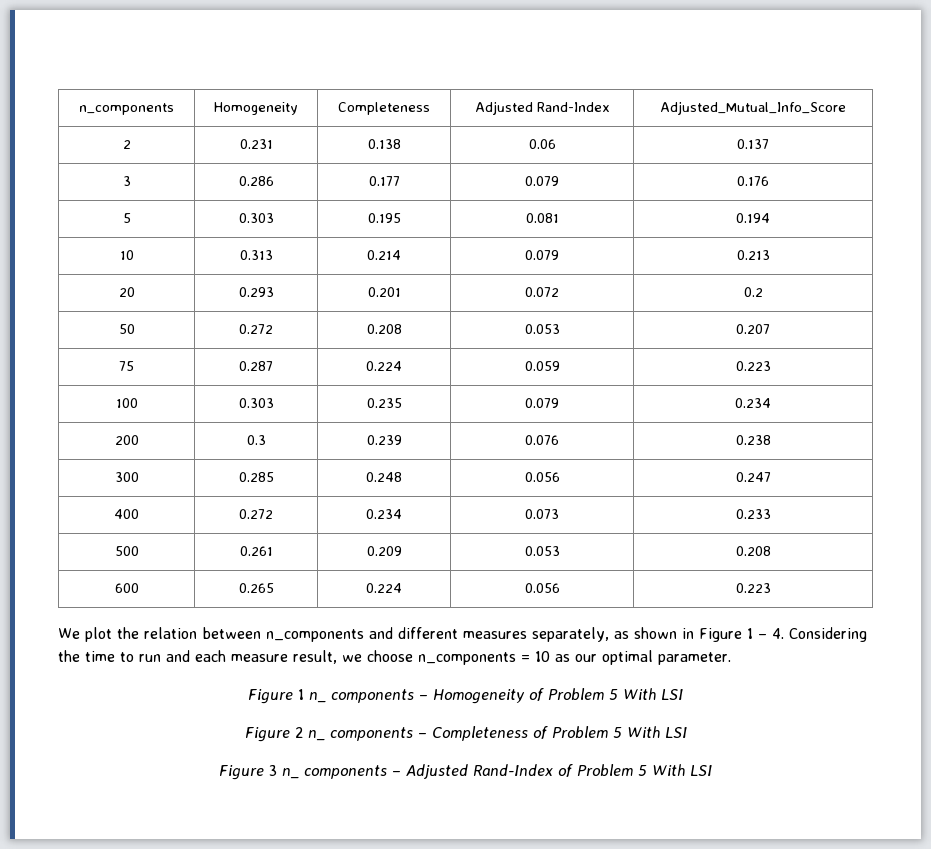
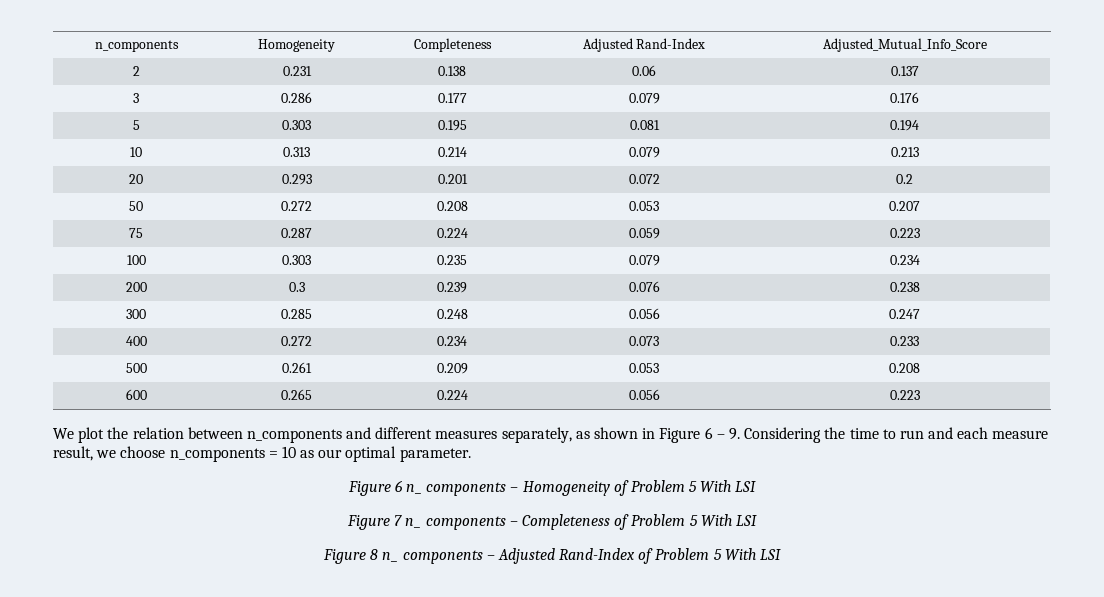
- We plot the relation between n_components and different measures separately, as shown in Figure 1 – 4. Considering the time to run and each measure result, we choose n_components = 10 as our optimal parameter.
+ We plot the relation between n_components and different measures separately, as shown in Figure 6 – 9. Considering the time to run and each measure result, we choose n_components = 10 as our optimal parameter.
- Figure 1 n_ components – Homogeneity of Problem 5 With LSI
+ Figure 6 n_ components – Homogeneity of Problem 5 With LSI
- Figure 2 n_ components – Completeness of Problem 5 With LSI
+ Figure 7 n_ components – Completeness of Problem 5 With LSI
- Figure 3 n_ components – Adjusted Rand-Index of Problem 5 With LSI
+ Figure 8 n_ components – Adjusted Rand-Index of Problem 5 With LSI

